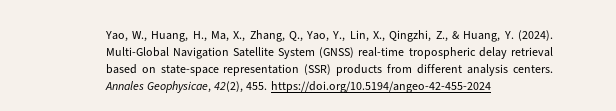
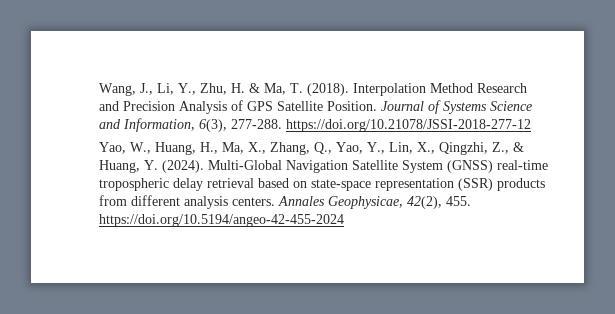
+ Wang, J., Li, Y., Zhu, H. & Ma, T. (2018). Interpolation Method Research and Precision Analysis of GPS Satellite Position. Journal of Systems Science and Information, 6(3), 277-288. https://doi.org/10.21078/JSSI-2018-277-12

